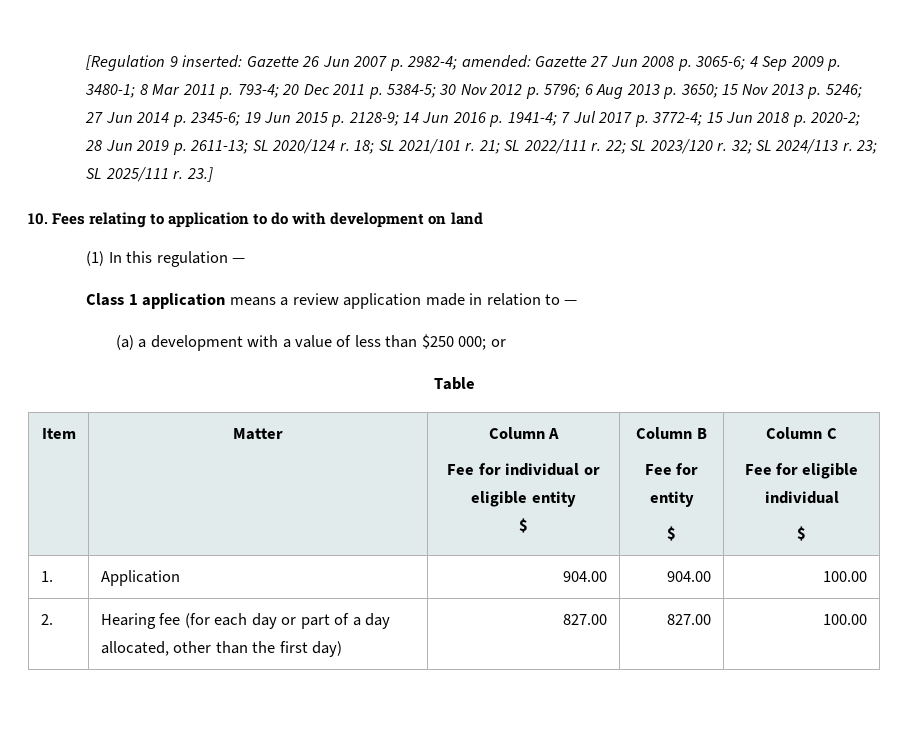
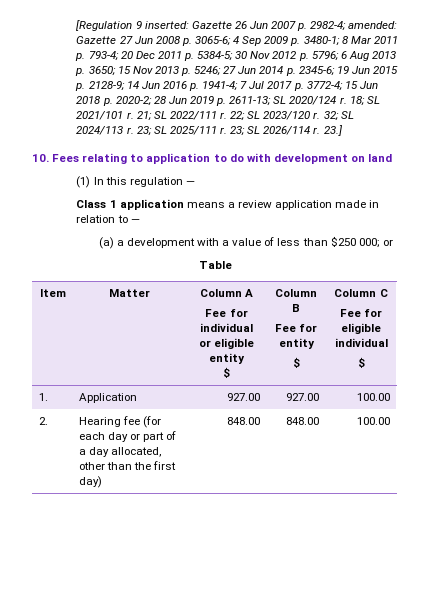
+ 23; SL 2026/114 r.
- 1. | Application | 904.00 | 904.00 | 100.00
+ 1. | Application | 927.00 | 927.00 | 100.00
- 2. | Hearing fee (for each day or part of a day allocated, other than the first day) | 827.00 | 827.00 | 100.00
+ 2. | Hearing fee (for each day or part of a day allocated, other than the first day) | 848.00 | 848.00 | 100.00

